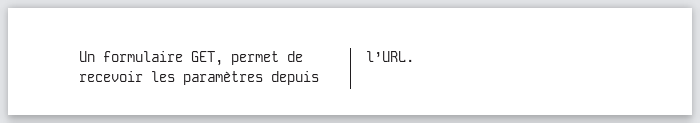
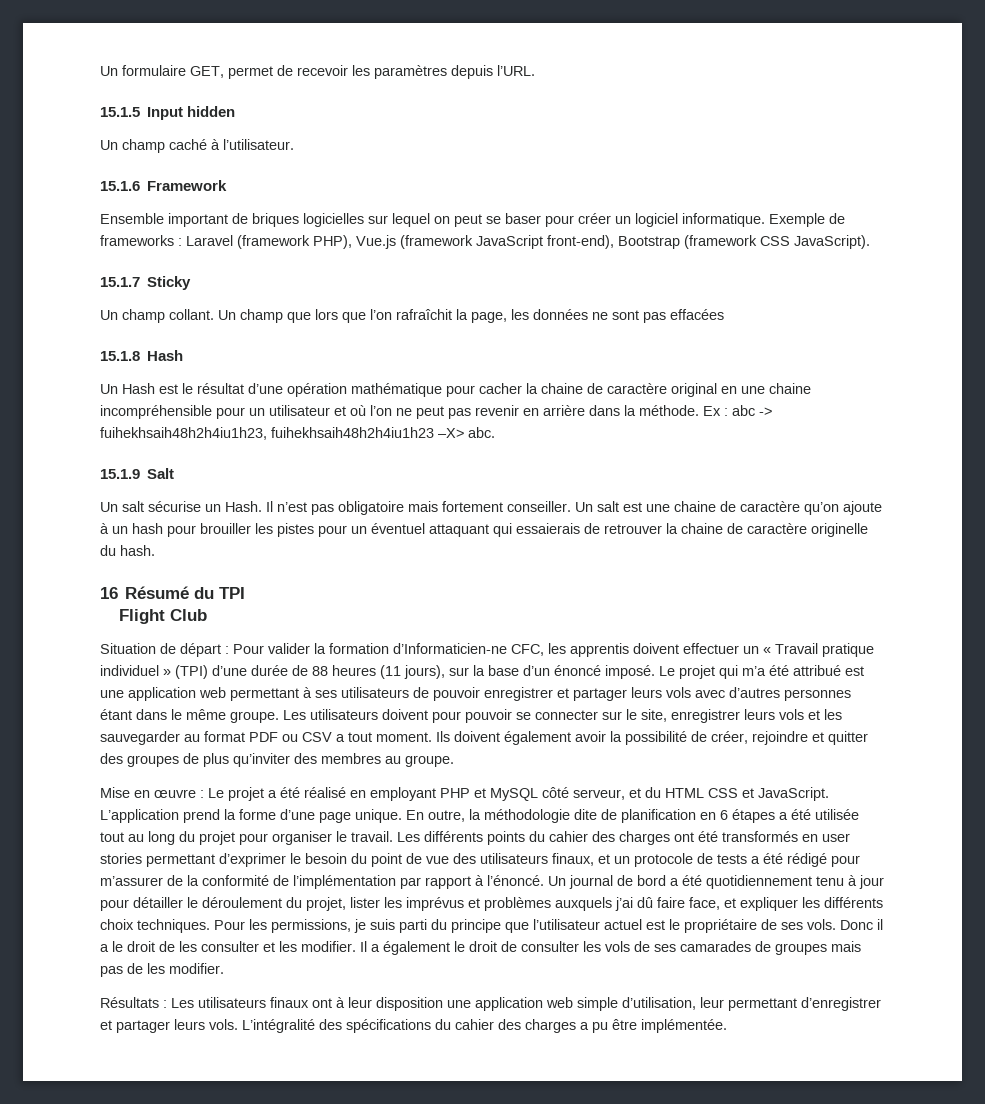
+ 15.1.5 Input hidden
+ Un champ caché à l’utilisateur.
+ 15.1.6 Framework
+ Ensemble important de briques logicielles sur lequel on peut se baser pour créer un logiciel informatique. Exemple de frameworks : Laravel (framework PHP), Vue.js (framework JavaScript front-end), Bootstrap (framework CSS JavaScript).
+ 15.1.7 Sticky
+ Un champ collant. Un champ que lors que l’on rafraîchit la page, les données ne sont pas effacées
+ 15.1.8 Hash
+ Un Hash est le résultat d’une opération mathématique pour cacher la chaine de caractère original en une chaine incompréhensible pour un utilisateur et où l’on ne peut pas revenir en arrière dans la méthode. Ex : abc -> fuihekhsaih48h2h4iu1h23, fuihekhsaih48h2h4iu1h23 –X> abc.
+ 15.1.9 Salt
+ Un salt sécurise un Hash. Il n’est pas obligatoire mais fortement conseiller. Un salt est une chaine de caractère qu’on ajoute à un hash pour brouiller les pistes pour un éventuel attaquant qui essaierais de retrouver la chaine de caractère originelle du hash.
+ 16 Résumé du TPI
+ Flight Club
+ Situation de départ : Pour valider la formation d’Informaticien-ne CFC, les apprentis doivent effectuer un « Travail pratique individuel » (TPI) d’une durée de 88 heures (11 jours), sur la base d’un énoncé imposé. Le projet qui m’a été attribué est une application web permettant à ses utilisateurs de pouvoir enregistrer et partager leurs vols avec d’autres personnes étant dans le même groupe. Les utilisateurs doivent pour pouvoir se connecter sur le site, enregistrer leurs vols et les sauvegarder au format PDF ou CSV a tout moment. Ils doivent également avoir la possibilité de créer, rejoindre et quitter des groupes de plus qu’inviter des membres au groupe.
+ Mise en œuvre : Le projet a été réalisé en employant PHP et MySQL côté serveur, et du HTML CSS et JavaScript. L’application prend la forme d’une page unique. En outre, la méthodologie dite de planification en 6 étapes a été utilisée tout au long du projet pour organiser le travail. Les différents points du cahier des charges ont été transformés en user stories permettant d’exprimer le besoin du point de vue des utilisateurs finaux, et un protocole de tests a été rédigé pour m’assurer de la conformité de l’implémentation par rapport à l’énoncé. Un journal de bord a été quotidiennement tenu à jour pour détailler le déroulement du projet, lister les imprévus et problèmes auxquels j’ai dû faire face, et expliquer les différents choix techniques. Pour les permissions, je suis parti du principe que l’utilisateur actuel est le propriétaire de ses vols. Donc il a le droit de les consulter et les modifier. Il a également le droit de consulter les vols de ses camarades de groupes mais pas de les modifier.
+ Résultats : Les utilisateurs finaux ont à leur disposition une application web simple d’utilisation, leur permettant d’enregistrer et partager leurs vols. L’intégralité des spécifications du cahier des charges a pu être implémentée.

